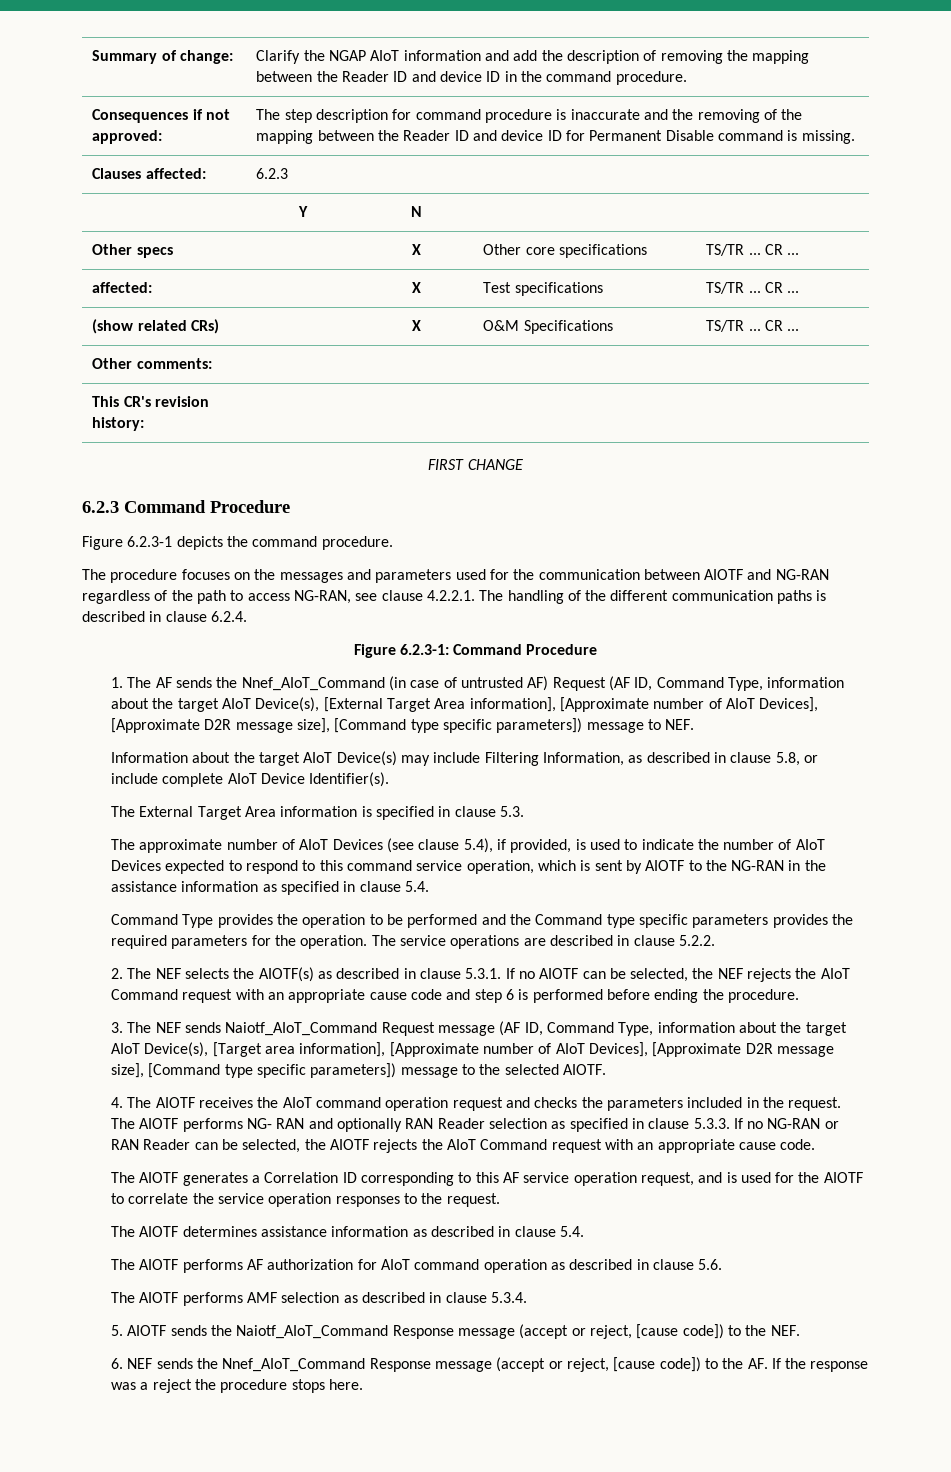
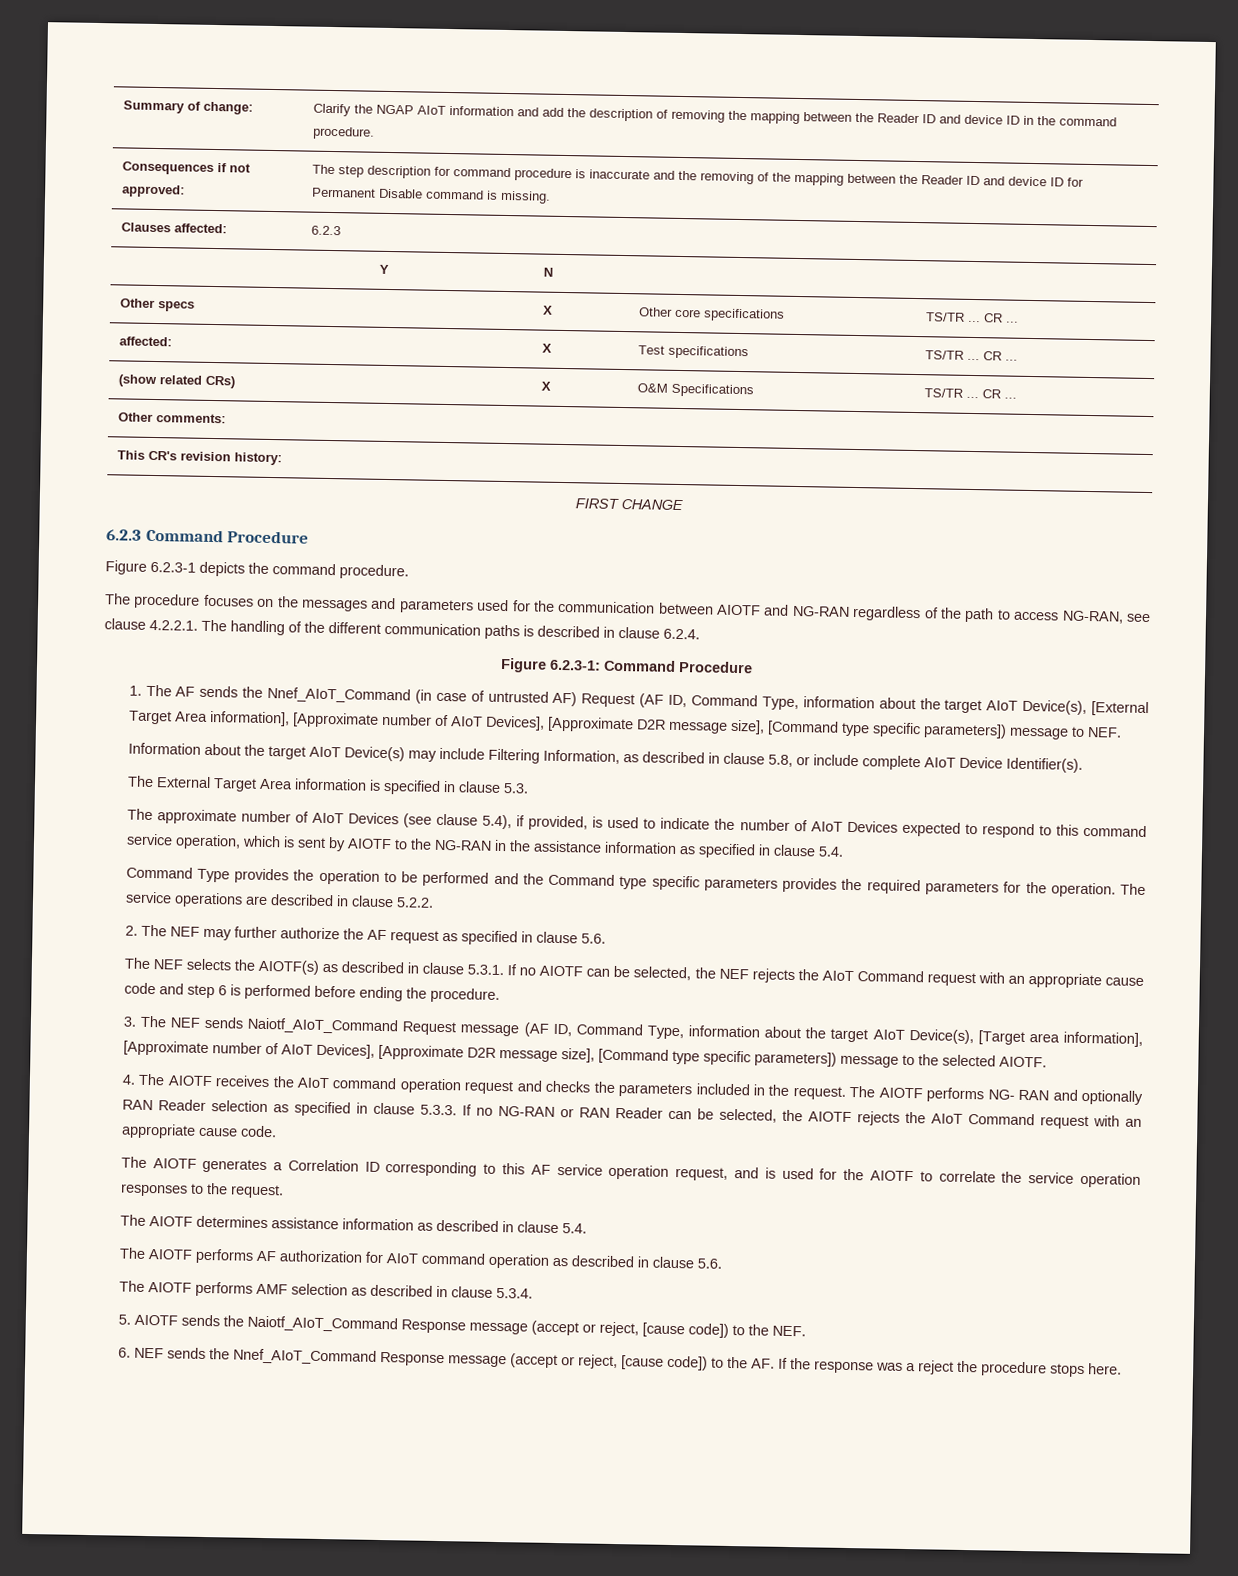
- 2. The NEF selects the AIOTF(s) as described in clause 5.3.1. If no AIOTF can be selected, the NEF rejects the AIoT Command request with an appropriate cause code and step 6 is performed before ending the procedure.
+ 2. The NEF may further authorize the AF request as specified in clause 5.6.
+ The NEF selects the AIOTF(s) as described in clause 5.3.1. If no AIOTF can be selected, the NEF rejects the AIoT Command request with an appropriate cause code and step 6 is performed before ending the procedure.

